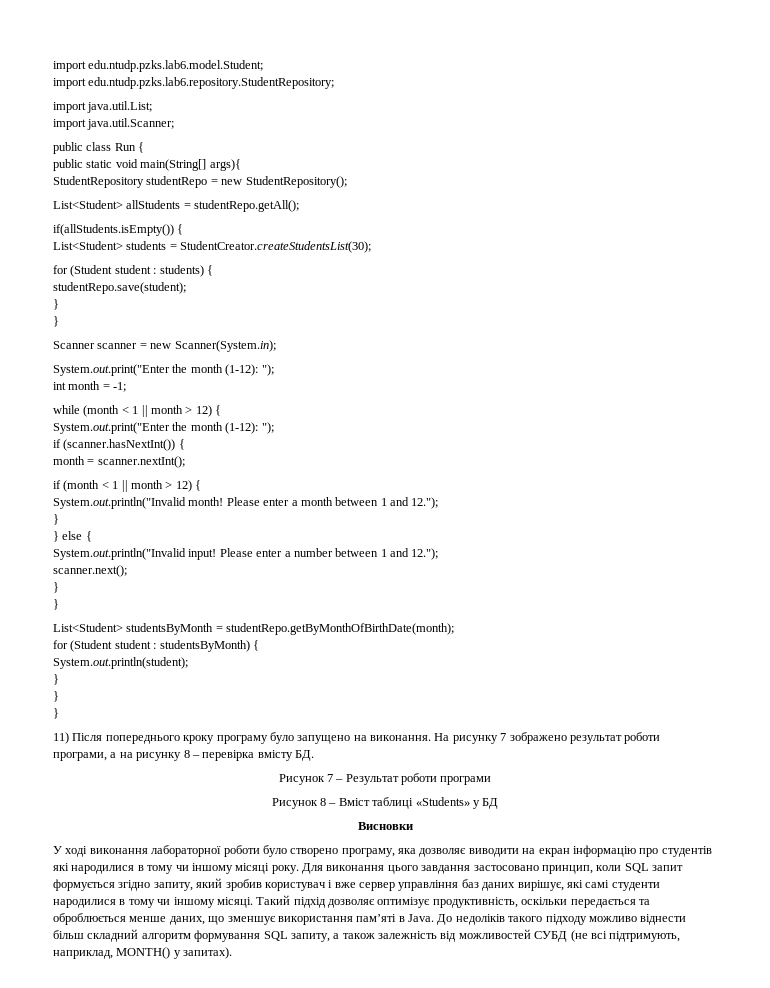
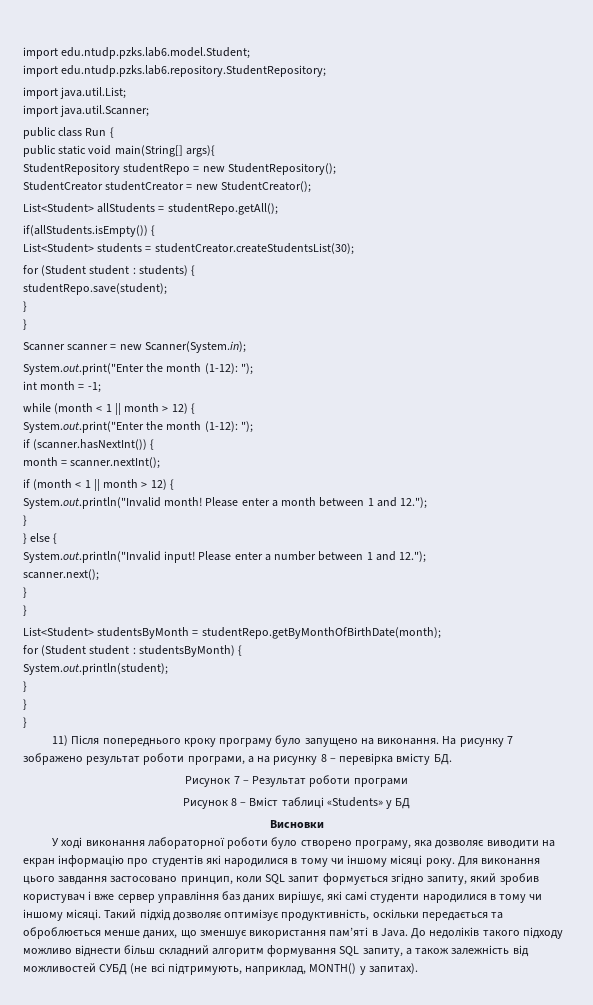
+ StudentCreator studentCreator = new StudentCreator();
- List<Student> students = StudentCreator.createStudentsList(30);
+ List<Student> students = studentCreator.createStudentsList(30);

